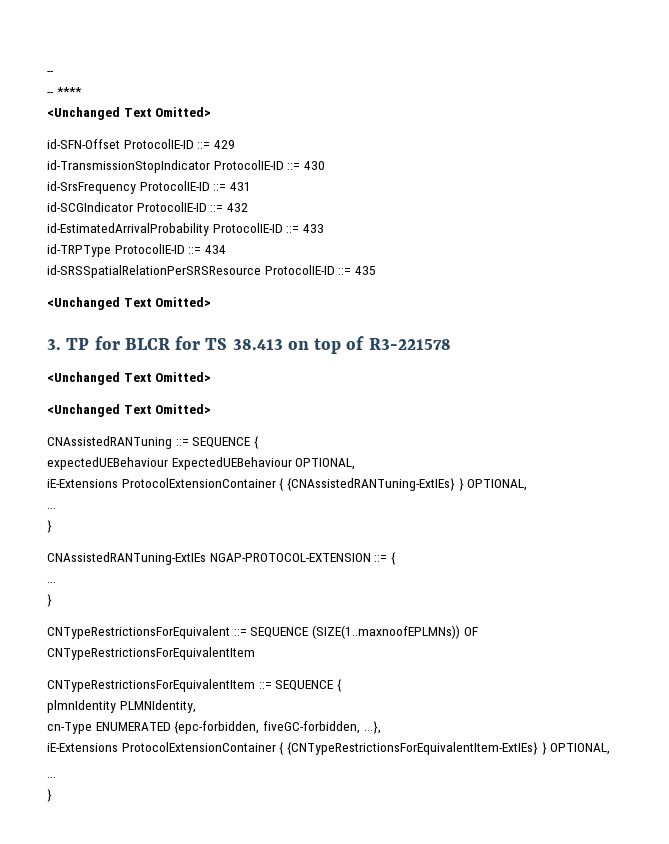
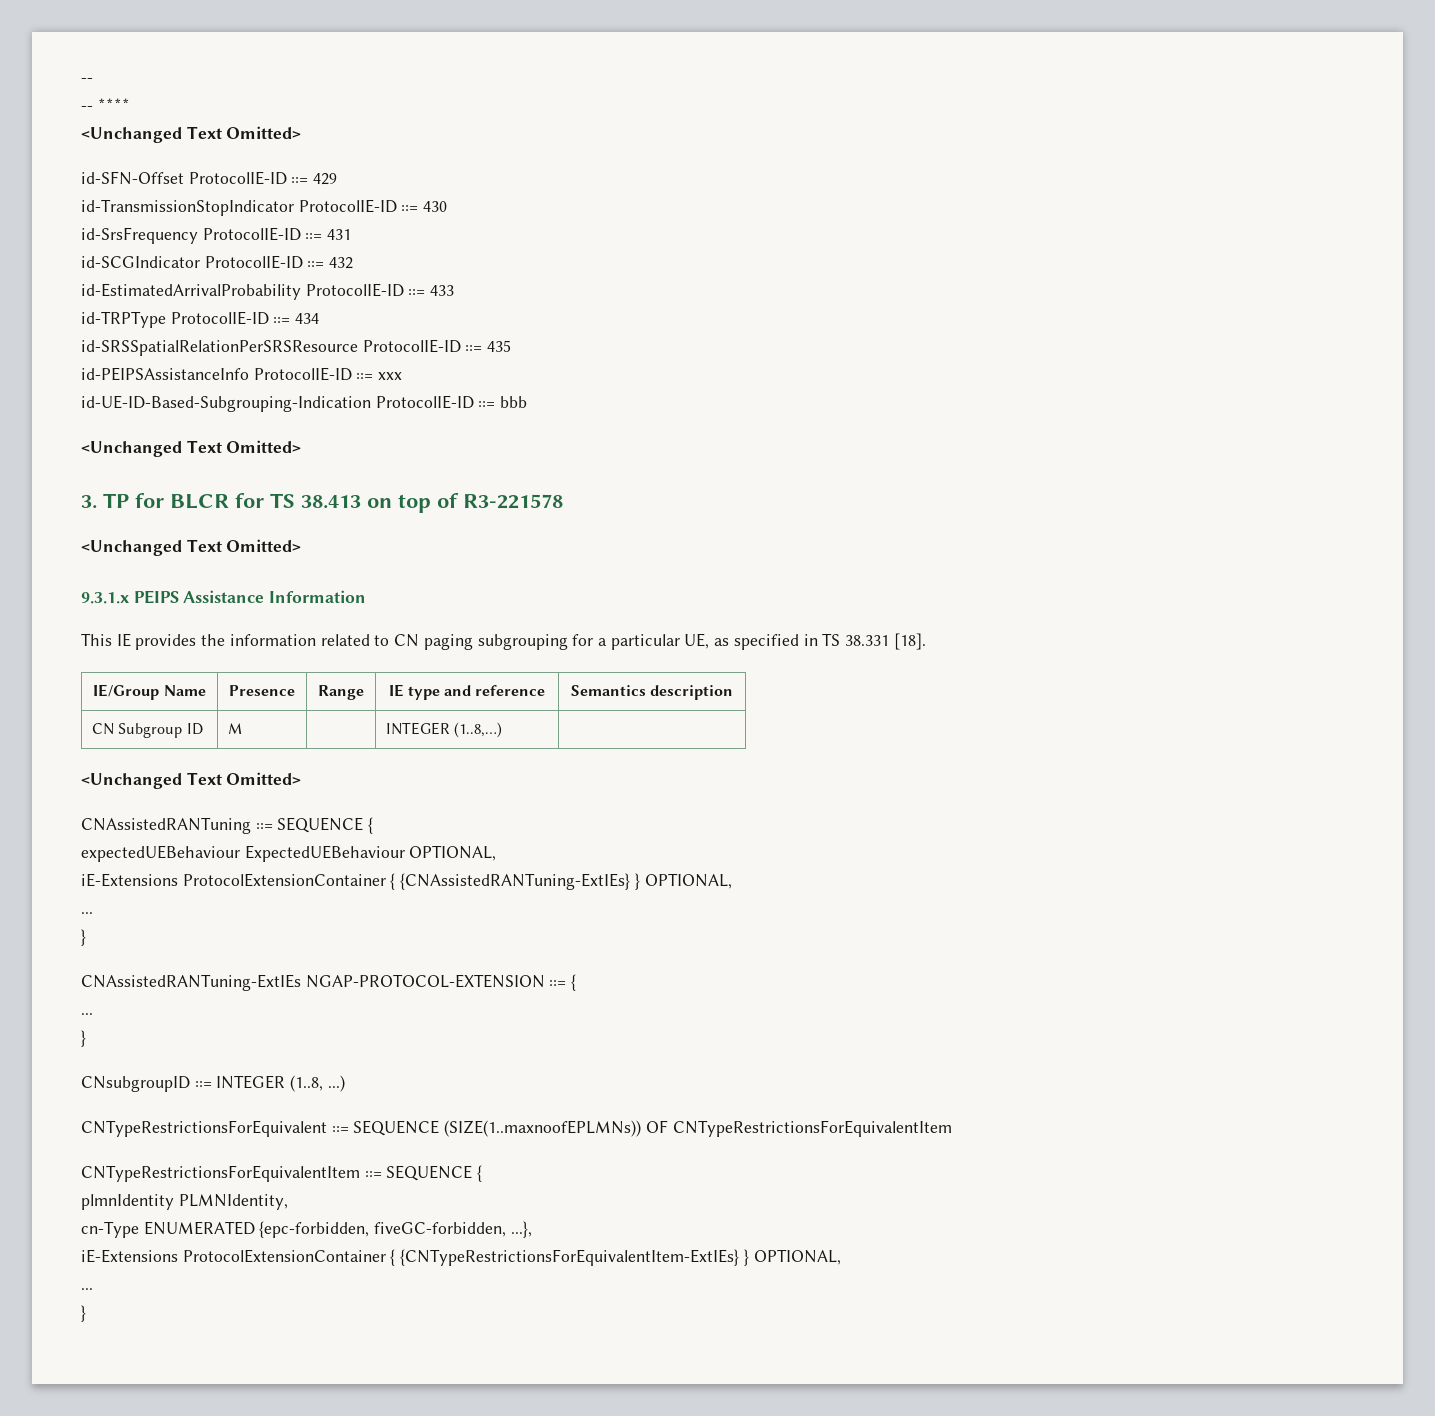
+ id-PEIPSAssistanceInfo ProtocolIE-ID ::= xxx
+ id-UE-ID-Based-Subgrouping-Indication ProtocolIE-ID ::= bbb
+ 9.3.1.x PEIPS Assistance Information
+ This IE provides the information related to CN paging subgrouping for a particular UE, as specified in TS 38.331 [18].
+ IE/Group Name | Presence | Range | IE type and reference | Semantics description
+ CN Subgroup ID | M | | INTEGER (1..8,…) |
+ CNsubgroupID ::= INTEGER (1..8, ...)

